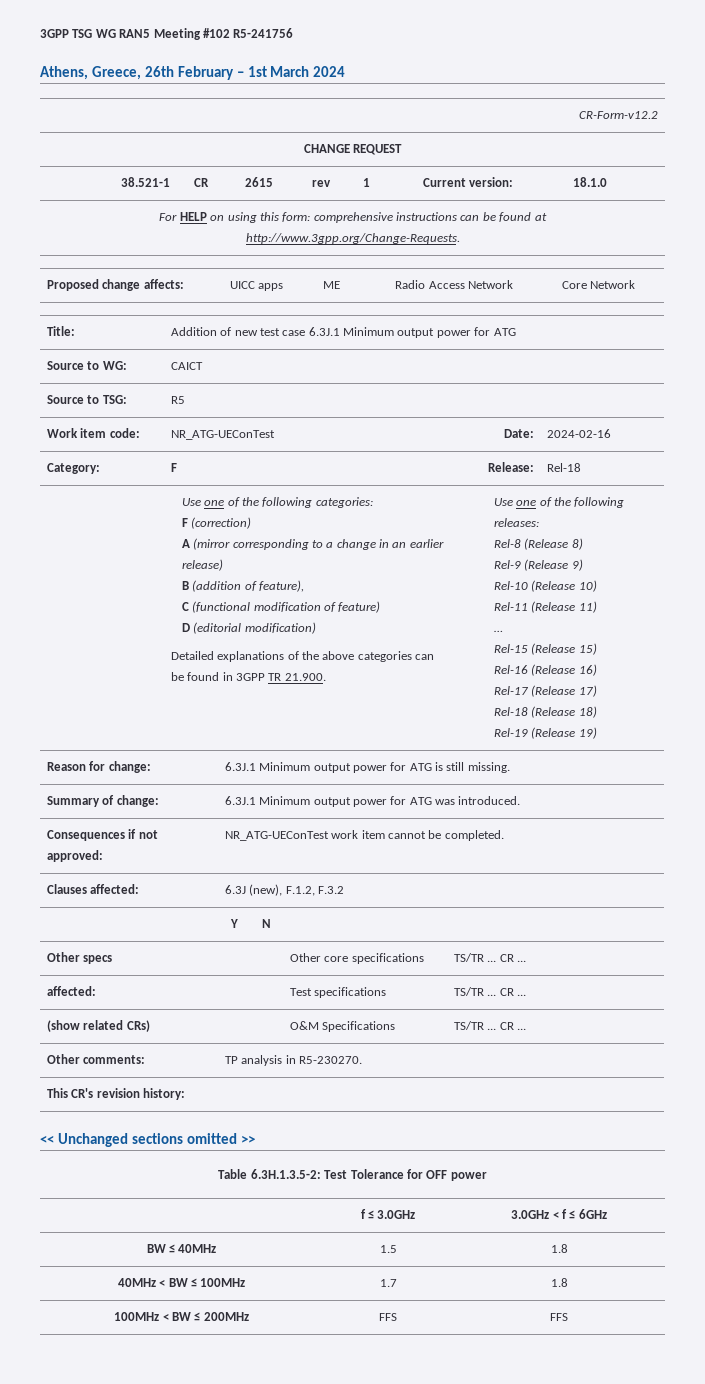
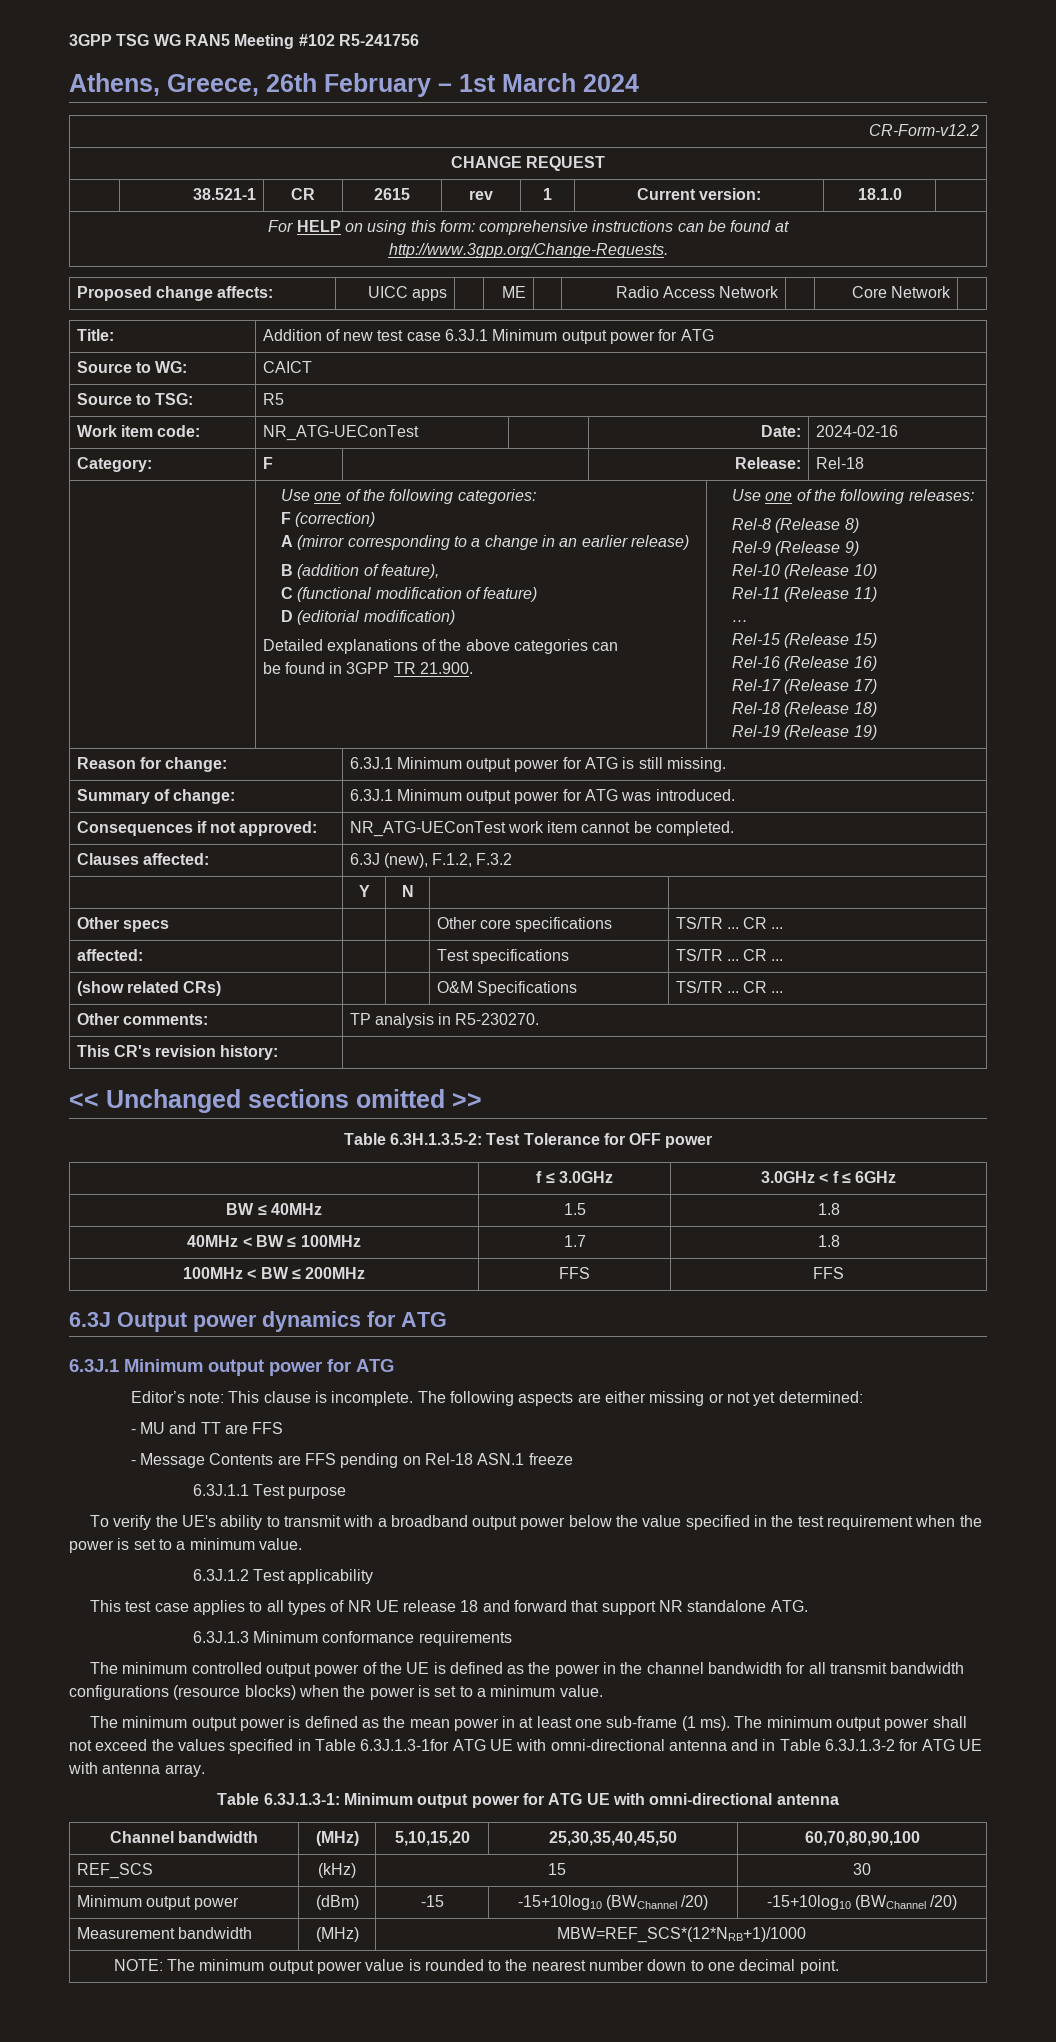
+ 6.3J Output power dynamics for ATG
+ 6.3J.1 Minimum output power for ATG
+ Editor’s note: This clause is incomplete. The following aspects are either missing or not yet determined:
+ - MU and TT are FFS
+ - Message Contents are FFS pending on Rel-18 ASN.1 freeze
+ 6.3J.1.1 Test purpose
+ To verify the UE's ability to transmit with a broadband output power below the value specified in the test requirement when the power is set to a minimum value.
+ 6.3J.1.2 Test applicability
+ This test case applies to all types of NR UE release 18 and forward that support NR standalone ATG.
+ 6.3J.1.3 Minimum conformance requirements
+ The minimum controlled output power of the UE is defined as the power in the channel bandwidth for all transmit bandwidth configurations (resource blocks) when the power is set to a minimum value.
+ The minimum output power is defined as the mean power in at least one sub-frame (1 ms). The minimum output power shall not exceed the values specified in Table 6.3J.1.3-1for ATG UE with omni-directional antenna and in Table 6.3J.1.3-2 for ATG UE with antenna array.
+ Table 6.3J.1.3-1: Minimum output power for ATG UE with omni-directional antenna
+ Channel bandwidth | (MHz) | 5,10,15,20 | 25,30,35,40,45,50 | 60,70,80,90,100
+ REF_SCS | (kHz) | 15 | 30
+ Minimum output power | (dBm) | -15 | -15+10log10 (BWChannel /20) | -15+10log10 (BWChannel /20)
+ Measurement bandwidth | (MHz) | MBW=REF_SCS*(12*NRB+1)/1000
+ NOTE: The minimum output power value is rounded to the nearest number down to one decimal point.

